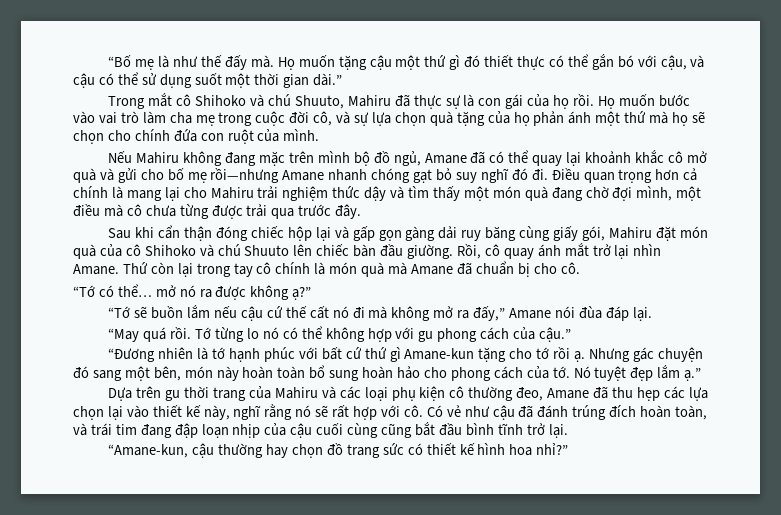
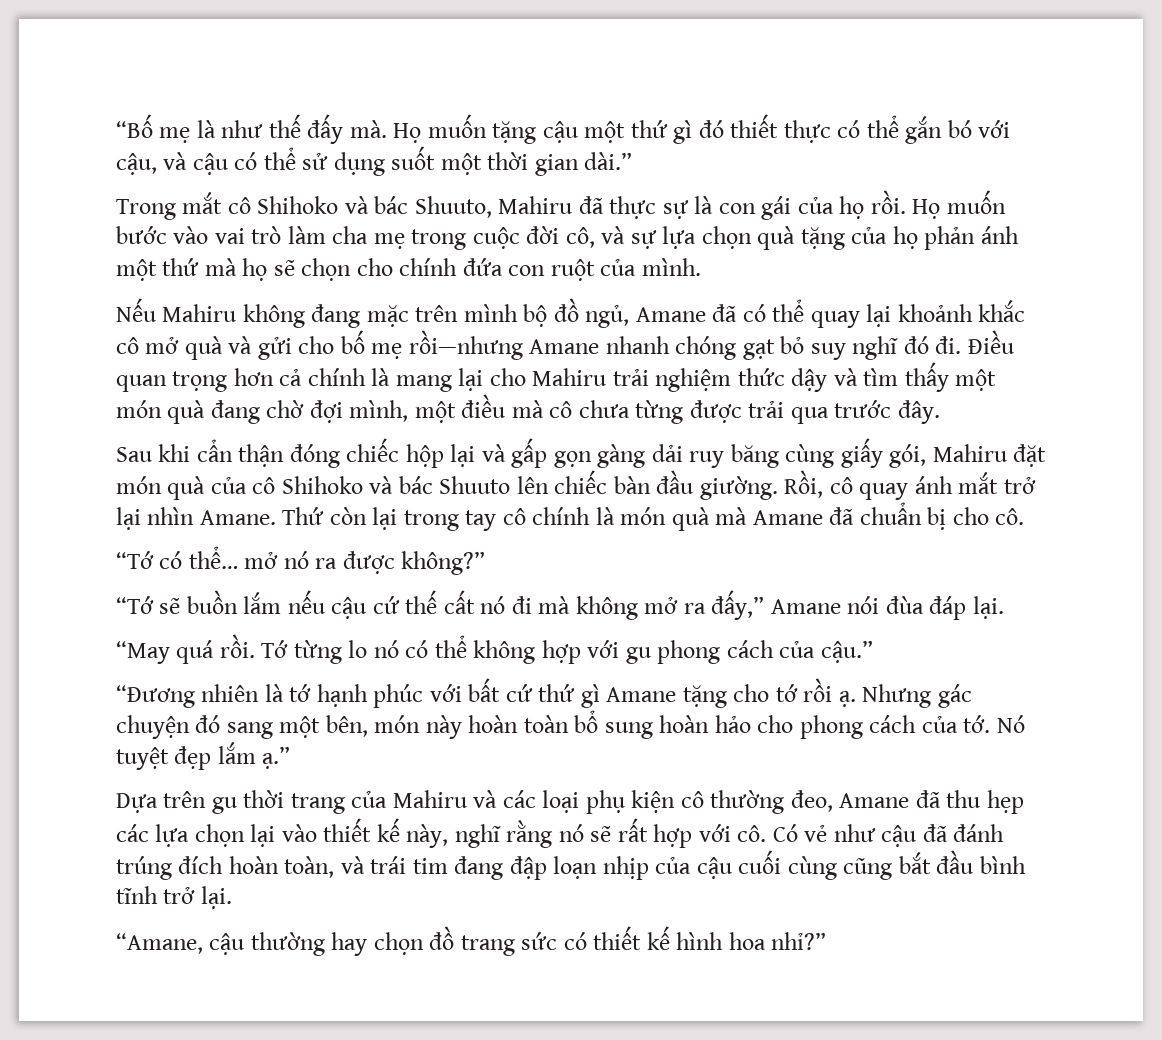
- Trong mắt cô Shihoko và chú Shuuto, Mahiru đã thực sự là con gái của họ rồi.
+ Trong mắt cô Shihoko và bác Shuuto, Mahiru đã thực sự là con gái của họ rồi.
- Sau khi cẩn thận đóng chiếc hộp lại và gấp gọn gàng dải ruy băng cùng giấy gói, Mahiru đặt món quà của cô Shihoko và chú Shuuto lên chiếc bàn đầu giường.
+ Sau khi cẩn thận đóng chiếc hộp lại và gấp gọn gàng dải ruy băng cùng giấy gói, Mahiru đặt món quà của cô Shihoko và bác Shuuto lên chiếc bàn đầu giường.
- “Tớ có thể… mở nó ra được không ạ?”
+ “Tớ có thể… mở nó ra được không?”
- “Đương nhiên là tớ hạnh phúc với bất cứ thứ gì Amane-kun tặng cho tớ rồi ạ.
+ “Đương nhiên là tớ hạnh phúc với bất cứ thứ gì Amane tặng cho tớ rồi ạ.
- “Amane-kun, cậu thường hay chọn đồ trang sức có thiết kế hình hoa nhỉ?”
+ “Amane, cậu thường hay chọn đồ trang sức có thiết kế hình hoa nhỉ?”

